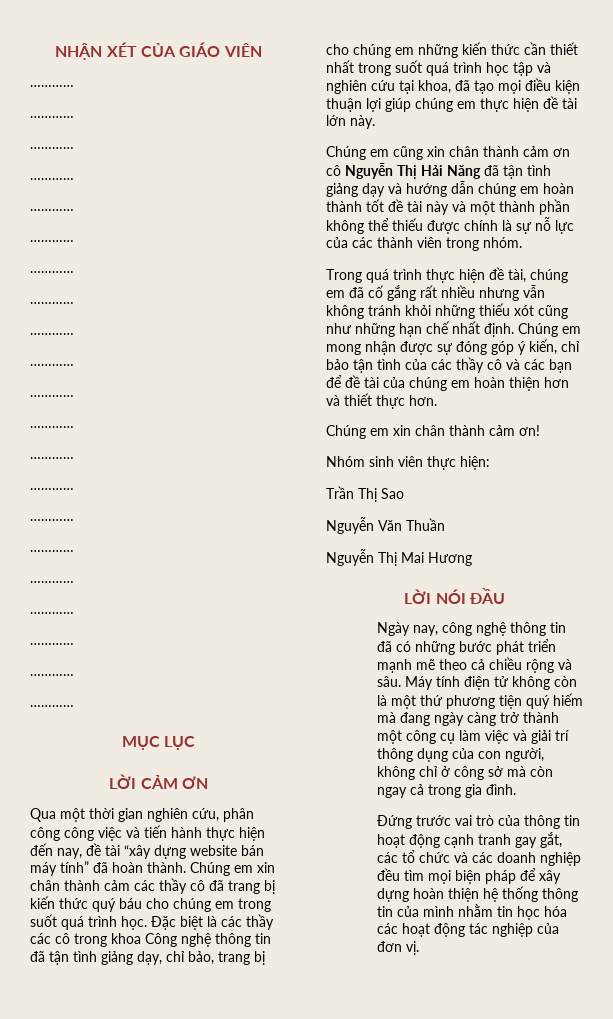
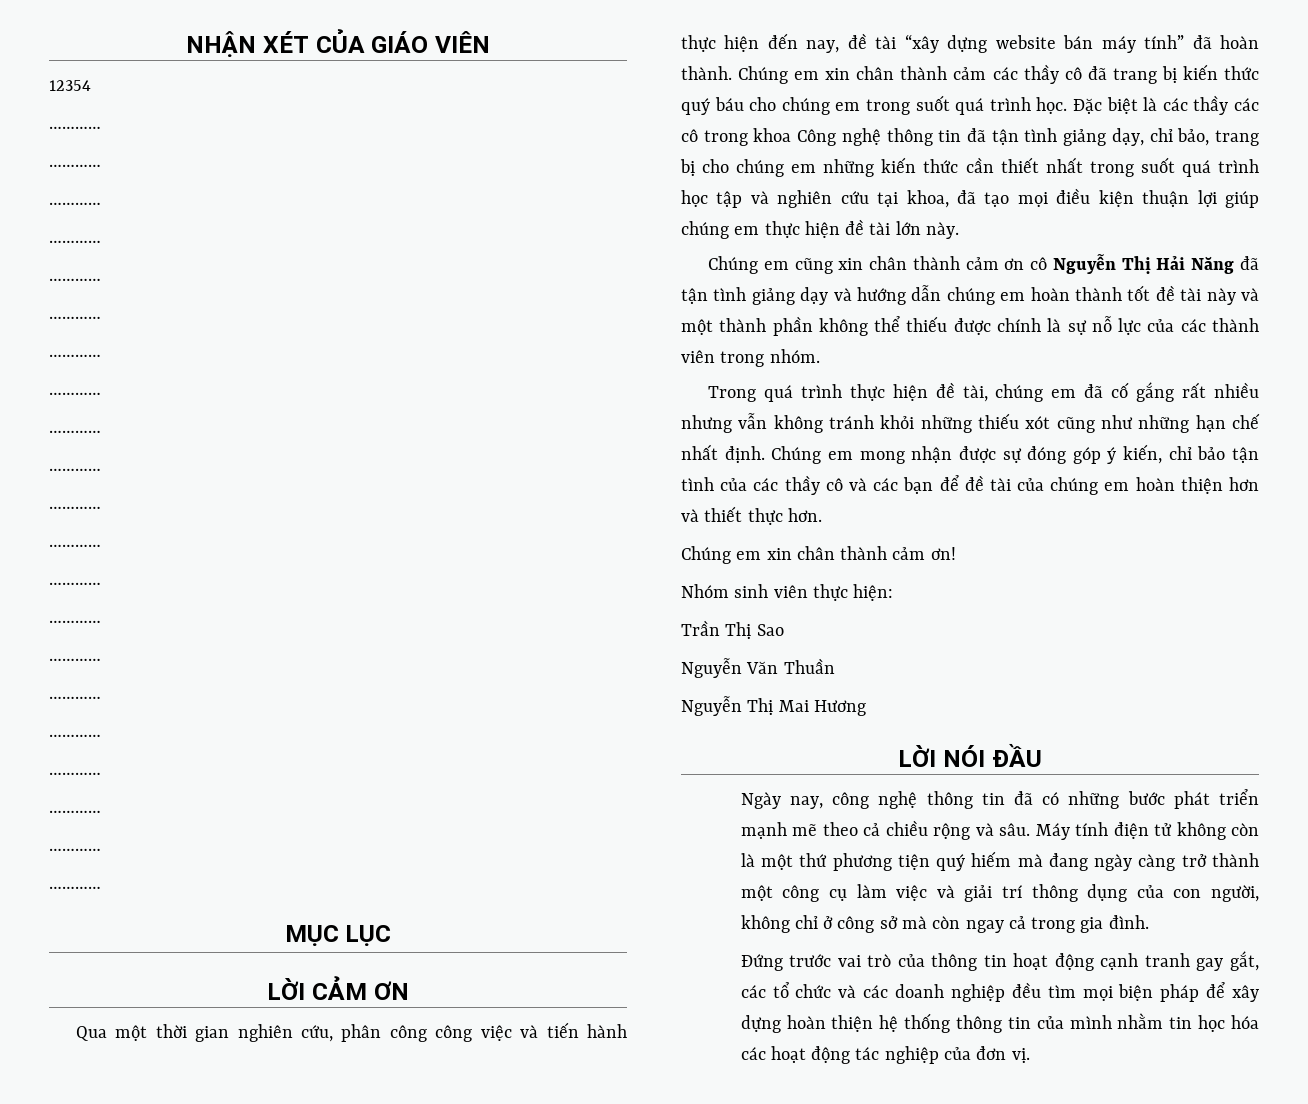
+ 12354

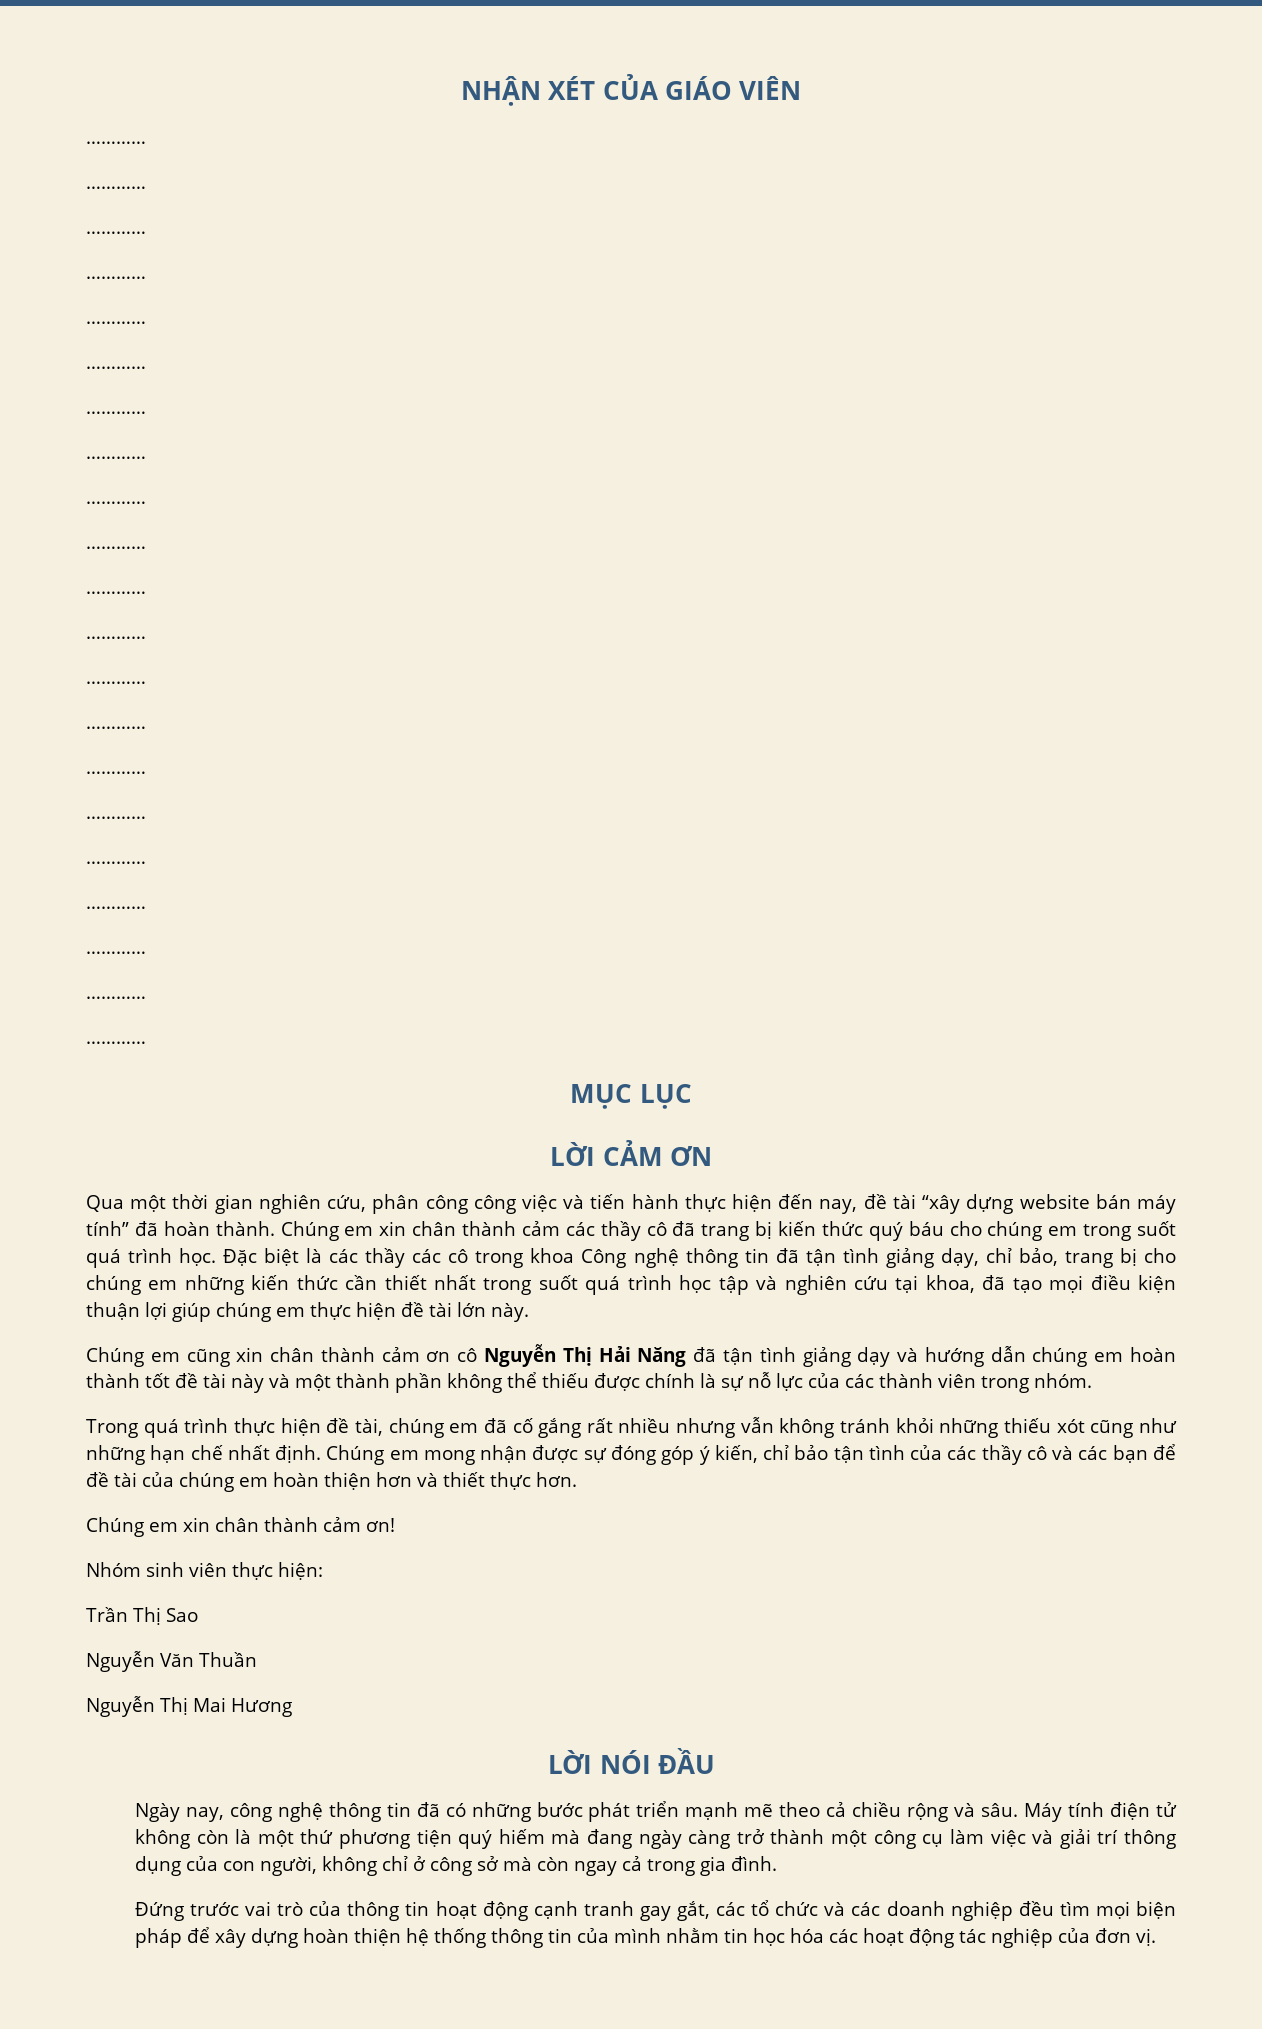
- 12354

